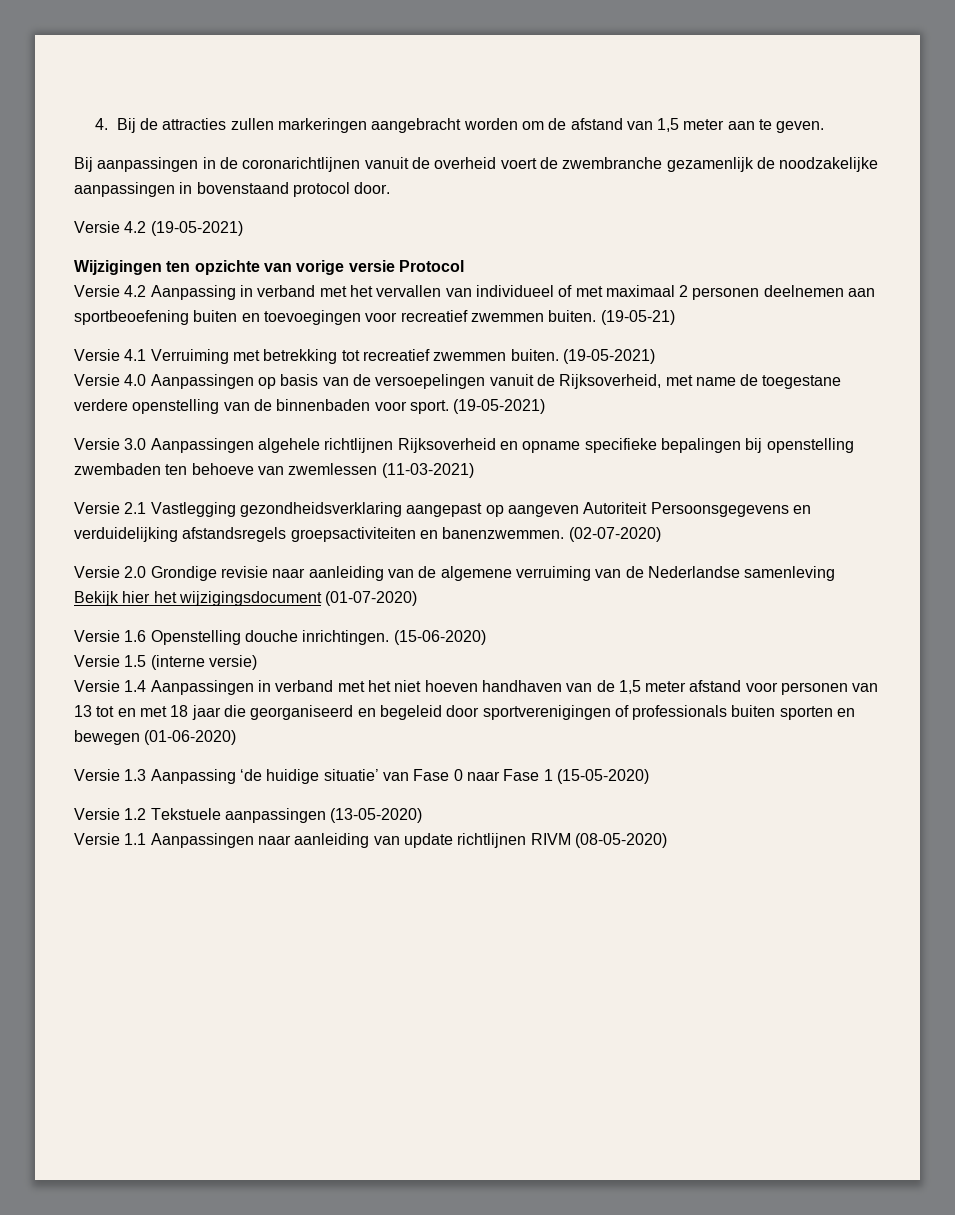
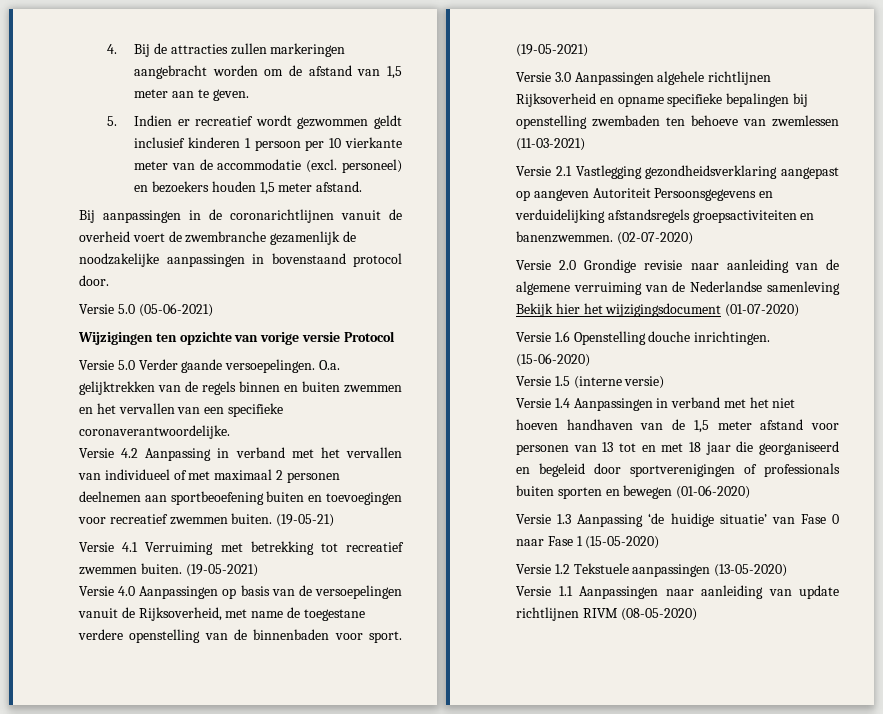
+ 5. Indien er recreatief wordt gezwommen geldt inclusief kinderen 1 persoon per 10 vierkante meter van de accommodatie (excl. personeel) en bezoekers houden 1,5 meter afstand.
- Versie 4.2 (19-05-2021)
+ Versie 5.0 (05-06-2021)
+ Versie 5.0 Verder gaande versoepelingen. O.a. gelijktrekken van de regels binnen en buiten zwemmen en het vervallen van een specifieke coronaverantwoordelijke.

